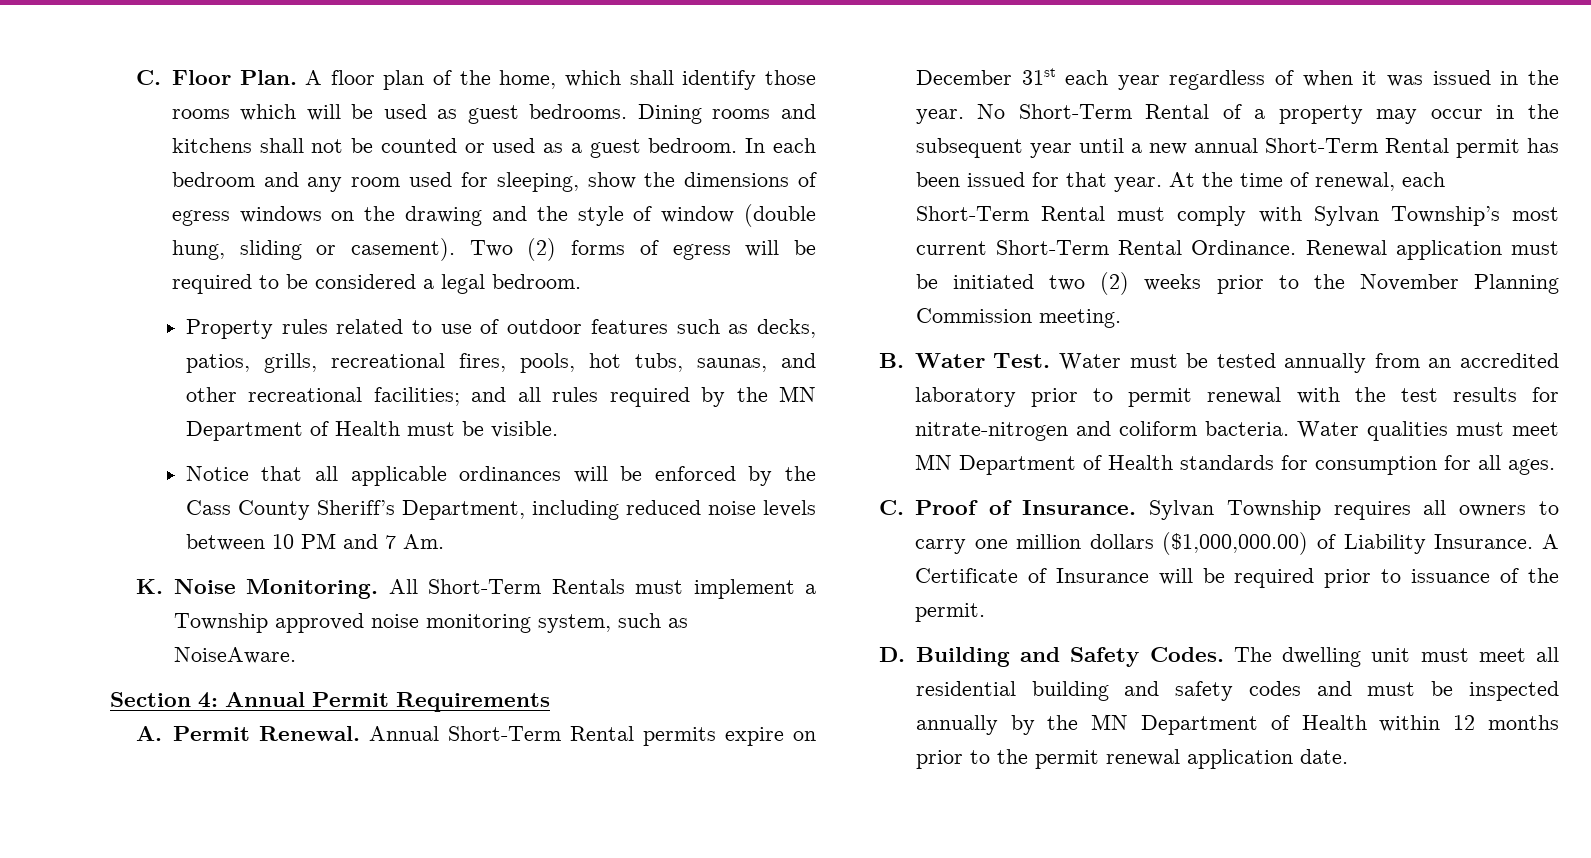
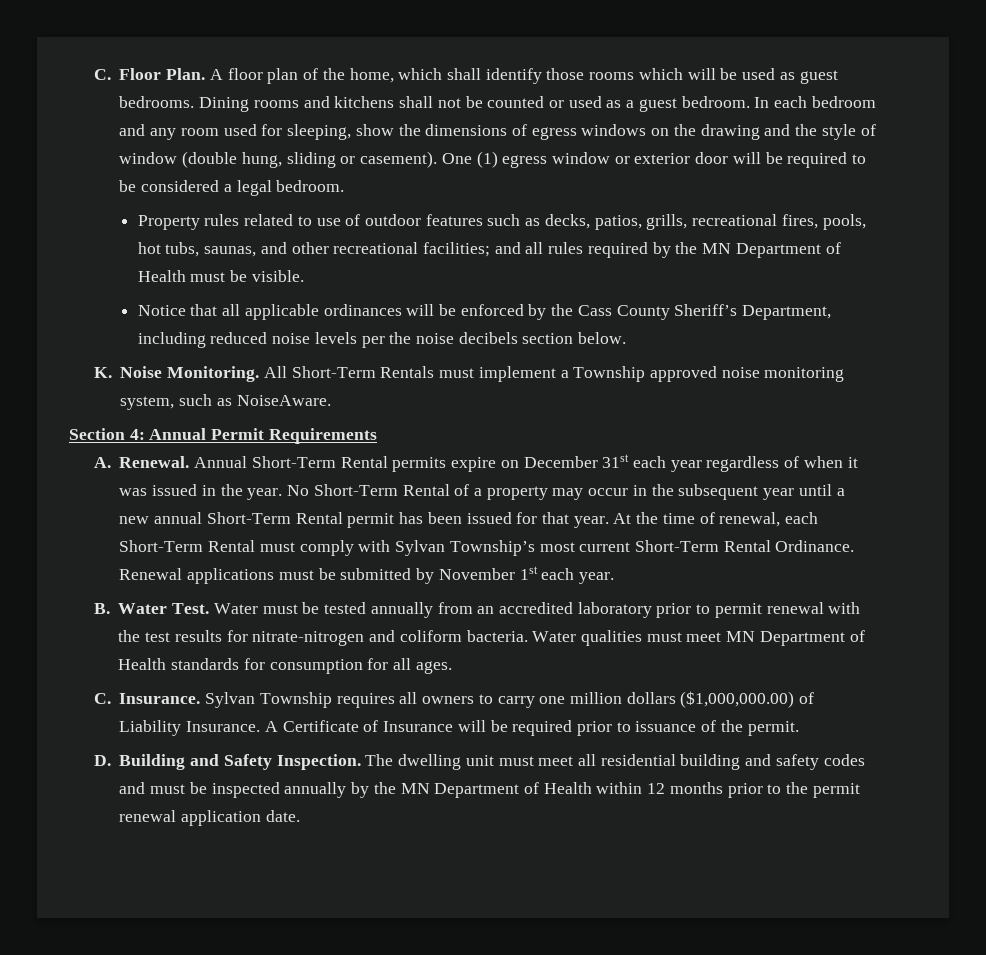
- Two (2) forms of egress will be required to be considered a legal bedroom.
+ One (1) egress window or exterior door will be required to be considered a legal bedroom.
- Notice that all applicable ordinances will be enforced by the Cass County Sheriff’s Department, including reduced noise levels between 10 PM and 7 Am.
+ Notice that all applicable ordinances will be enforced by the Cass County Sheriff’s Department, including reduced noise levels per the noise decibels section below.
- A. Permit Renewal.
+ A. Renewal.
- Renewal application must be initiated two (2) weeks prior to the November Planning Commission meeting.
+ Renewal applications must be submitted by November 1st each year.
- C. Proof of Insurance.
+ C. Insurance.
- D. Building and Safety Codes.
+ D. Building and Safety Inspection.

